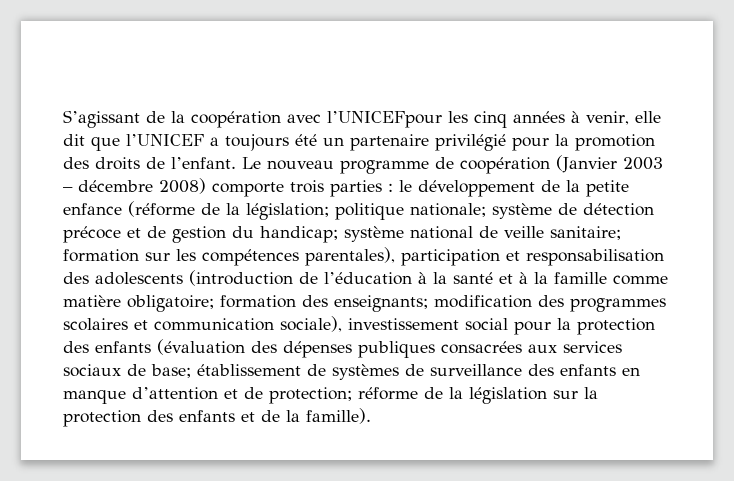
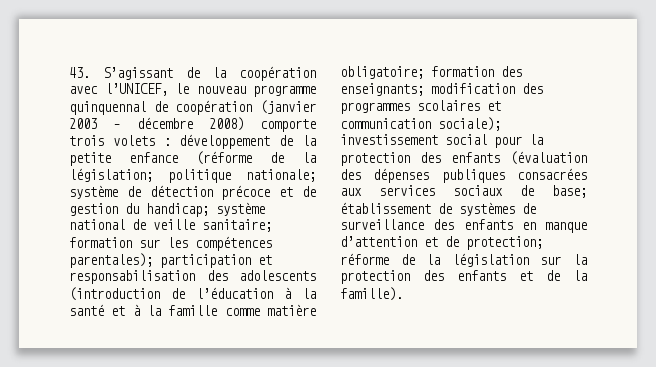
- S’agissant de la coopération avec l’UNICEFpour les cinq années à venir, elle dit que l’UNICEF a toujours été un partenaire privilégié pour la promotion des droits de l’enfant. Le nouveau programme de coopération (Janvier 2003 – décembre 2008) comporte trois parties : le développement de la petite enfance (réforme de la législation;
+ 43. S’agissant de la coopération avec l’UNICEF, le nouveau programme quinquennal de coopération (janvier 2003 – décembre 2008) comporte trois volets : développement de la petite enfance (réforme de la législation;
- formation sur les compétences parentales), participation et responsabilisation des adolescents (introduction de l’éducation à la santé et à la famille comme matière obligatoire;
+ formation sur les compétences parentales); participation et responsabilisation des adolescents (introduction de l’éducation à la santé et à la famille comme matière obligatoire;
- modification des programmes scolaires et communication sociale), investissement social pour la protection des enfants (évaluation des dépenses publiques consacrées aux services sociaux de base;
+ modification des programmes scolaires et communication sociale); investissement social pour la protection des enfants (évaluation des dépenses publiques consacrées aux services sociaux de base;

